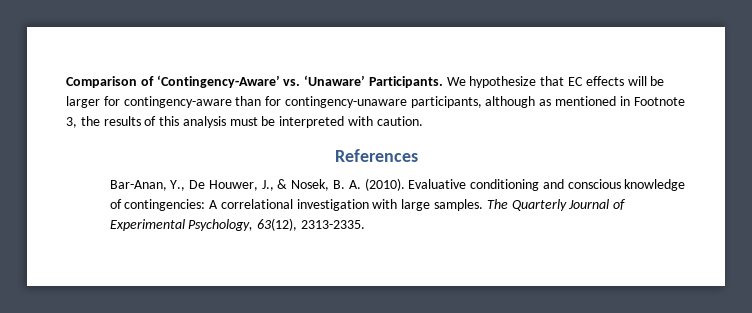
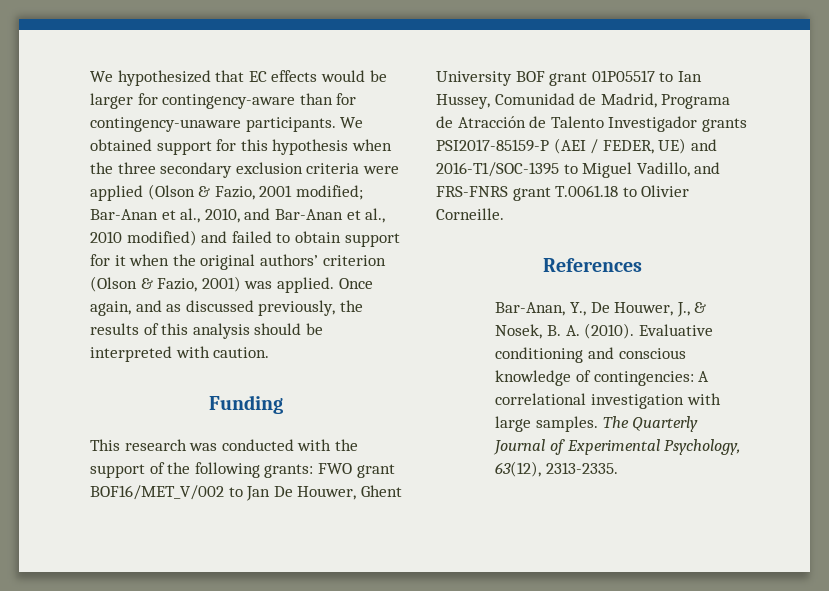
- Comparison of ‘Contingency-Aware’ vs. ‘Unaware’ Participants. We hypothesize that EC effects will be larger for contingency-aware than for contingency-unaware participants, although as mentioned in Footnote 3, the results of this analysis must be interpreted with caution.
+ We hypothesized that EC effects would be larger for contingency-aware than for contingency-unaware participants. We obtained support for this hypothesis when the three secondary exclusion criteria were applied (Olson & Fazio, 2001 modified; Bar-Anan et al., 2010, and Bar-Anan et al., 2010 modified) and failed to obtain support for it when the original authors’ criterion (Olson & Fazio, 2001) was applied. Once again, and as discussed previously, the results of this analysis should be interpreted with caution.
+ Funding
+ This research was conducted with the support of the following grants: FWO grant BOF16/MET_V/002 to Jan De Houwer, Ghent University BOF grant 01P05517 to Ian Hussey, Comunidad de Madrid, Programa de Atracción de Talento Investigador grants PSI2017-85159-P (AEI / FEDER, UE) and 2016-T1/SOC-1395 to Miguel Vadillo, and FRS-FNRS grant T.0061.18 to Olivier Corneille.

